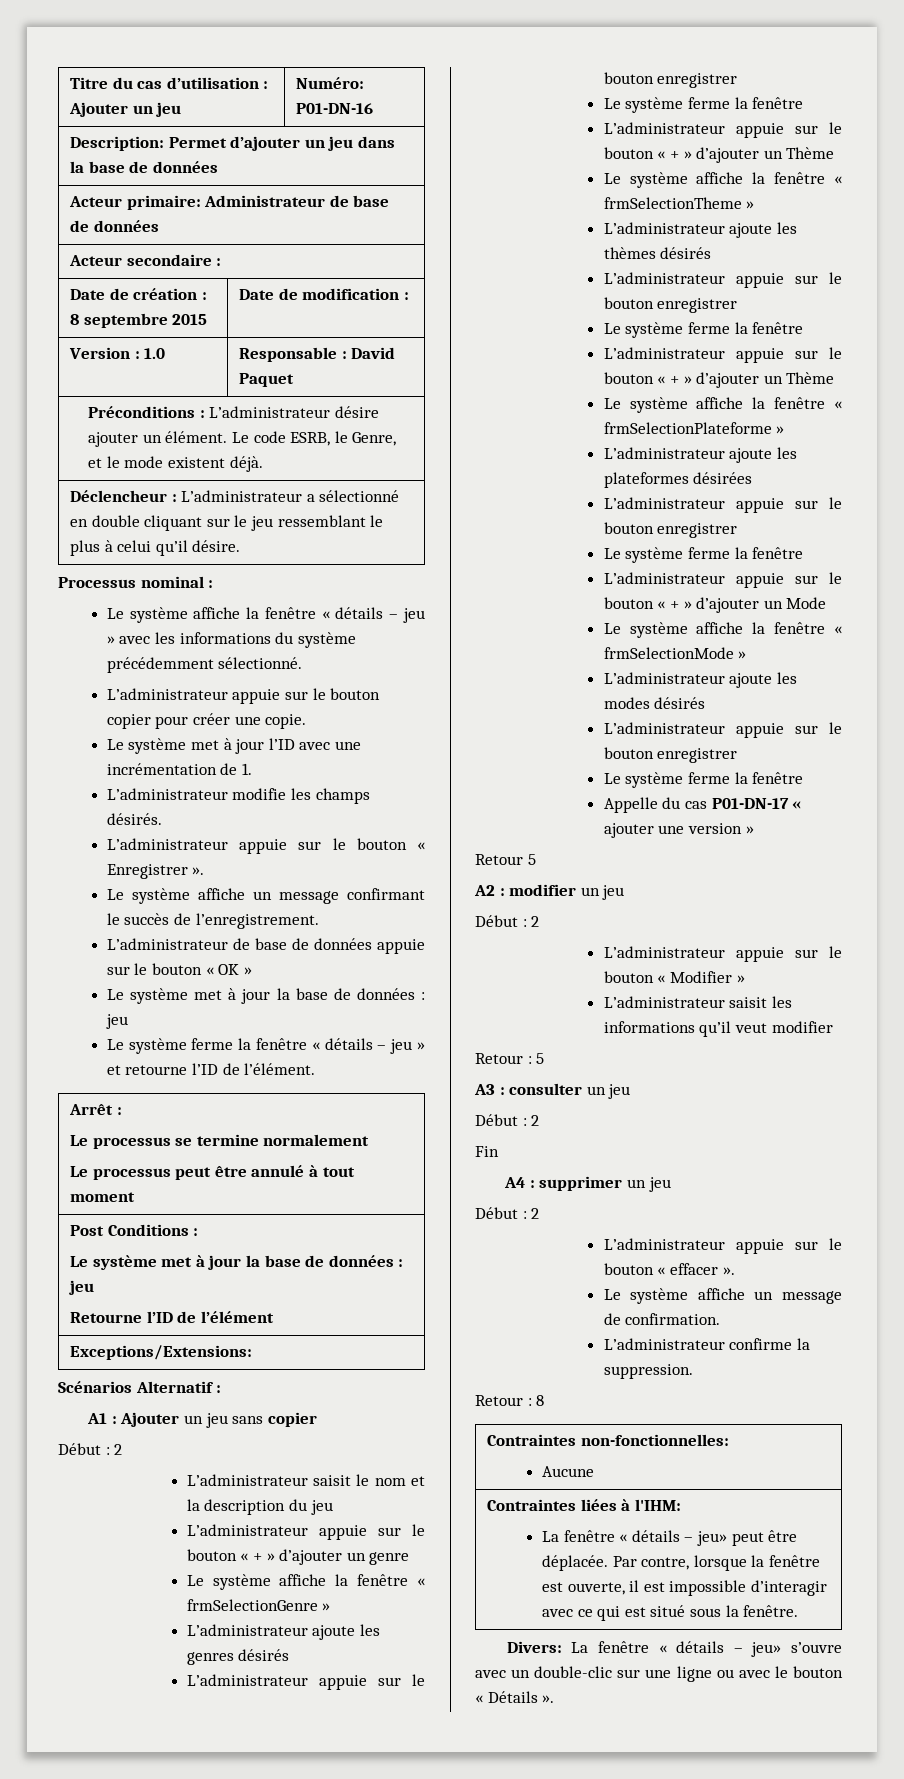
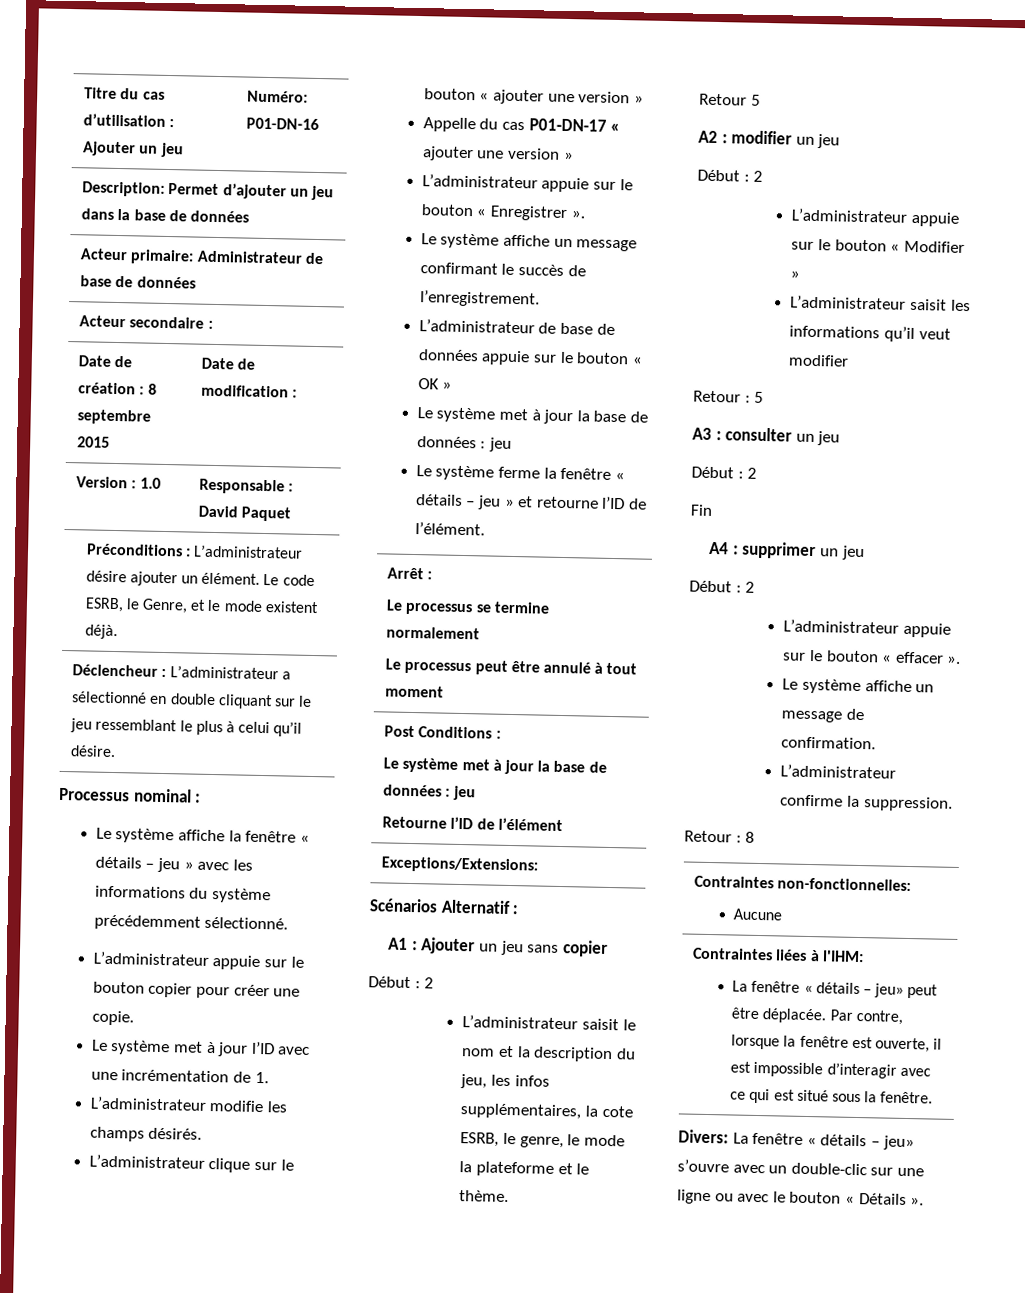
+ L’administrateur clique sur le bouton « ajouter une version »
+ Appelle du cas P01-DN-17 « ajouter une version »
- L’administrateur saisit le nom et la description du jeu
- L’administrateur appuie sur le bouton « + » d’ajouter un genre
- Le système affiche la fenêtre « frmSelectionGenre »
- L’administrateur ajoute les genres désirés
- L’administrateur appuie sur le bouton enregistrer
- Le système ferme la fenêtre
- L’administrateur appuie sur le bouton « + » d’ajouter un Thème
- Le système affiche la fenêtre « frmSelectionTheme »
- L’administrateur ajoute les thèmes désirés
- L’administrateur appuie sur le bouton enregistrer
- Le système ferme la fenêtre
- L’administrateur appuie sur le bouton « + » d’ajouter un Thème
- Le système affiche la fenêtre « frmSelectionPlateforme »
- L’administrateur ajoute les plateformes désirées
- L’administrateur appuie sur le bouton enregistrer
- Le système ferme la fenêtre
- L’administrateur appuie sur le bouton « + » d’ajouter un Mode
- Le système affiche la fenêtre « frmSelectionMode »
- L’administrateur ajoute les modes désirés
- L’administrateur appuie sur le bouton enregistrer
- Le système ferme la fenêtre
- Appelle du cas P01-DN-17 « ajouter une version »
+ L’administrateur saisit le nom et la description du jeu, les infos supplémentaires, la cote ESRB, le genre, le mode la plateforme et le thème.

